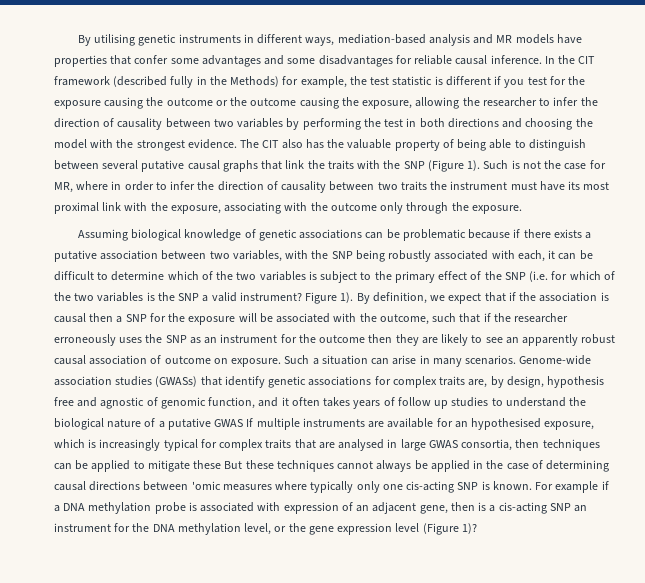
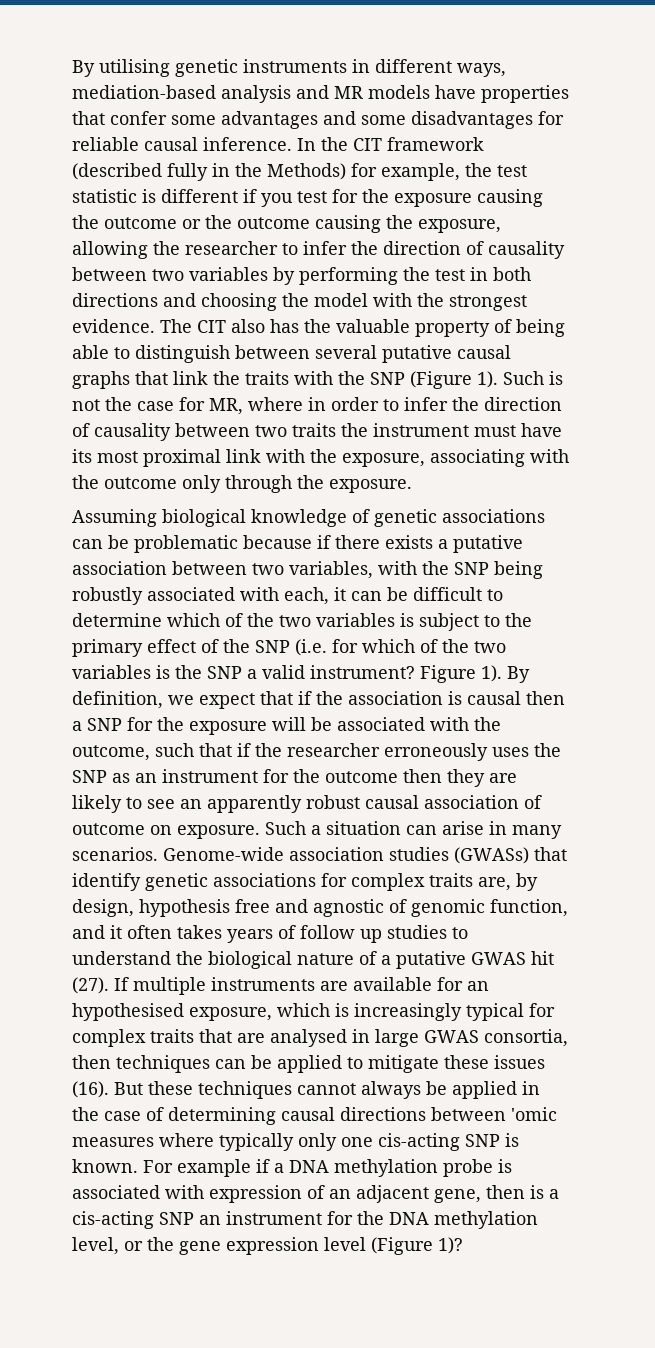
- Genome-wide association studies (GWASs) that identify genetic associations for complex traits are, by design, hypothesis free and agnostic of genomic function, and it often takes years of follow up studies to understand the biological nature of a putative GWAS If multiple instruments are available for an hypothesised exposure, which is increasingly typical for complex traits that are analysed in large GWAS consortia, then techniques can be applied to mitigate these But these techniques cannot always be applied in the case of determining causal directions between 'omic measures where typically only one cis-acting SNP is known.
+ Genome-wide association studies (GWASs) that identify genetic associations for complex traits are, by design, hypothesis free and agnostic of genomic function, and it often takes years of follow up studies to understand the biological nature of a putative GWAS hit (27). If multiple instruments are available for an hypothesised exposure, which is increasingly typical for complex traits that are analysed in large GWAS consortia, then techniques can be applied to mitigate these issues (16). But these techniques cannot always be applied in the case of determining causal directions between 'omic measures where typically only one cis-acting SNP is known.

